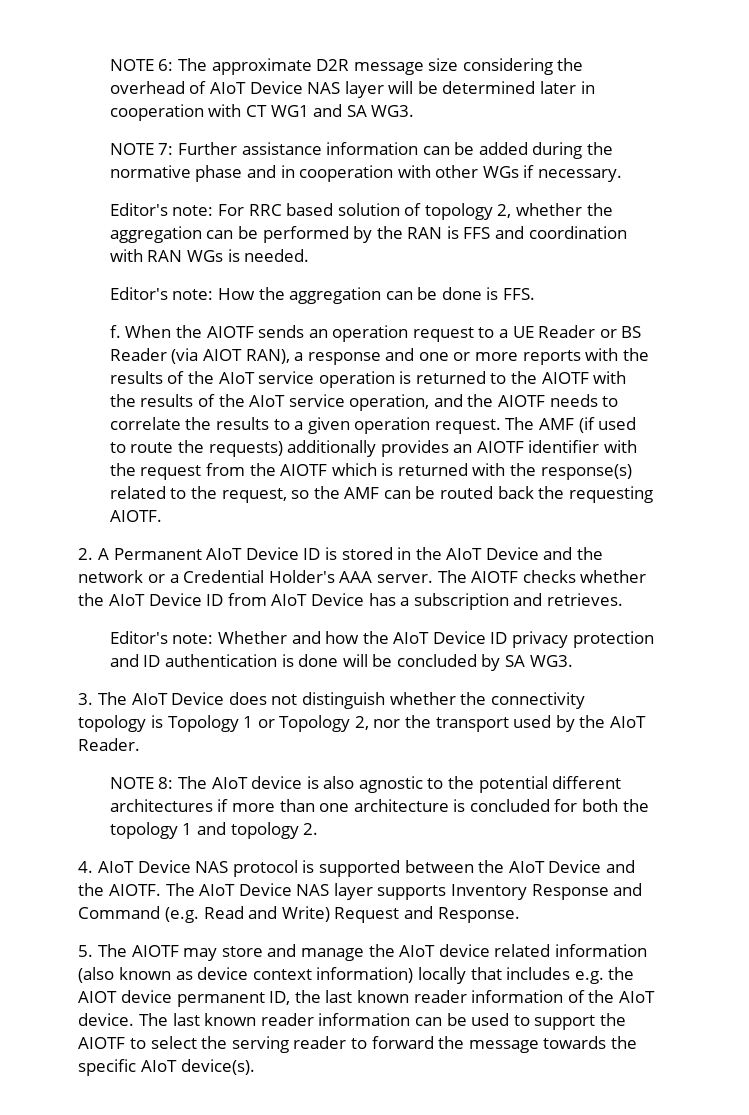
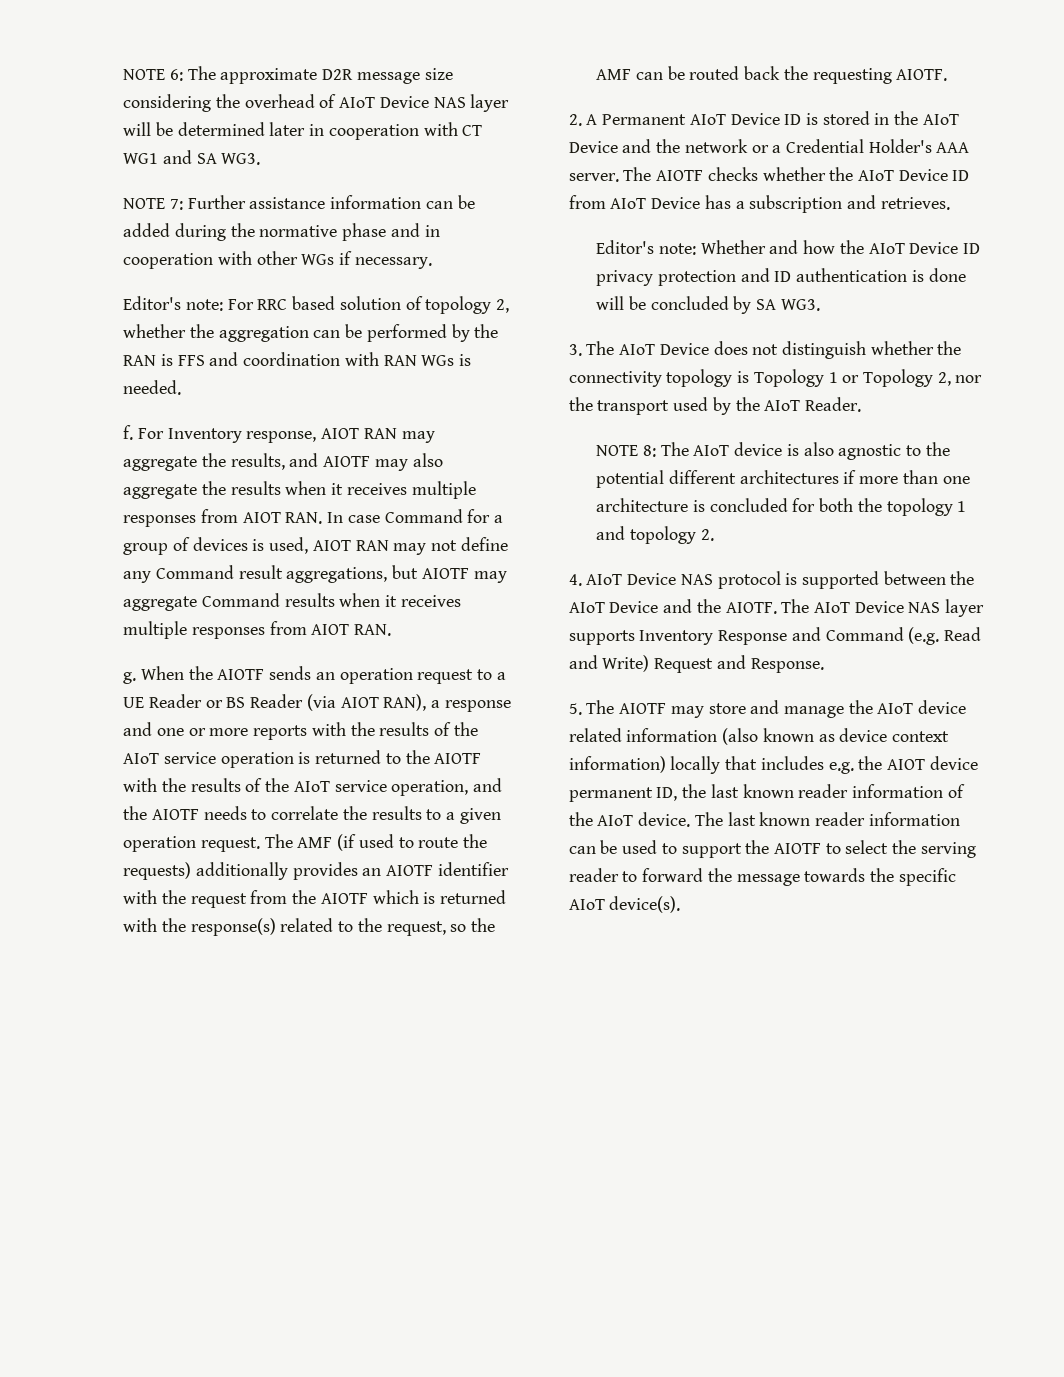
- Editor's note: How the aggregation can be done is FFS.
- f.
+ f. For Inventory response, AIOT RAN may aggregate the results, and AIOTF may also aggregate the results when it receives multiple responses from AIOT RAN. In case Command for a group of devices is used, AIOT RAN may not define any Command result aggregations, but AIOTF may aggregate Command results when it receives multiple responses from AIOT RAN.
+ g.

